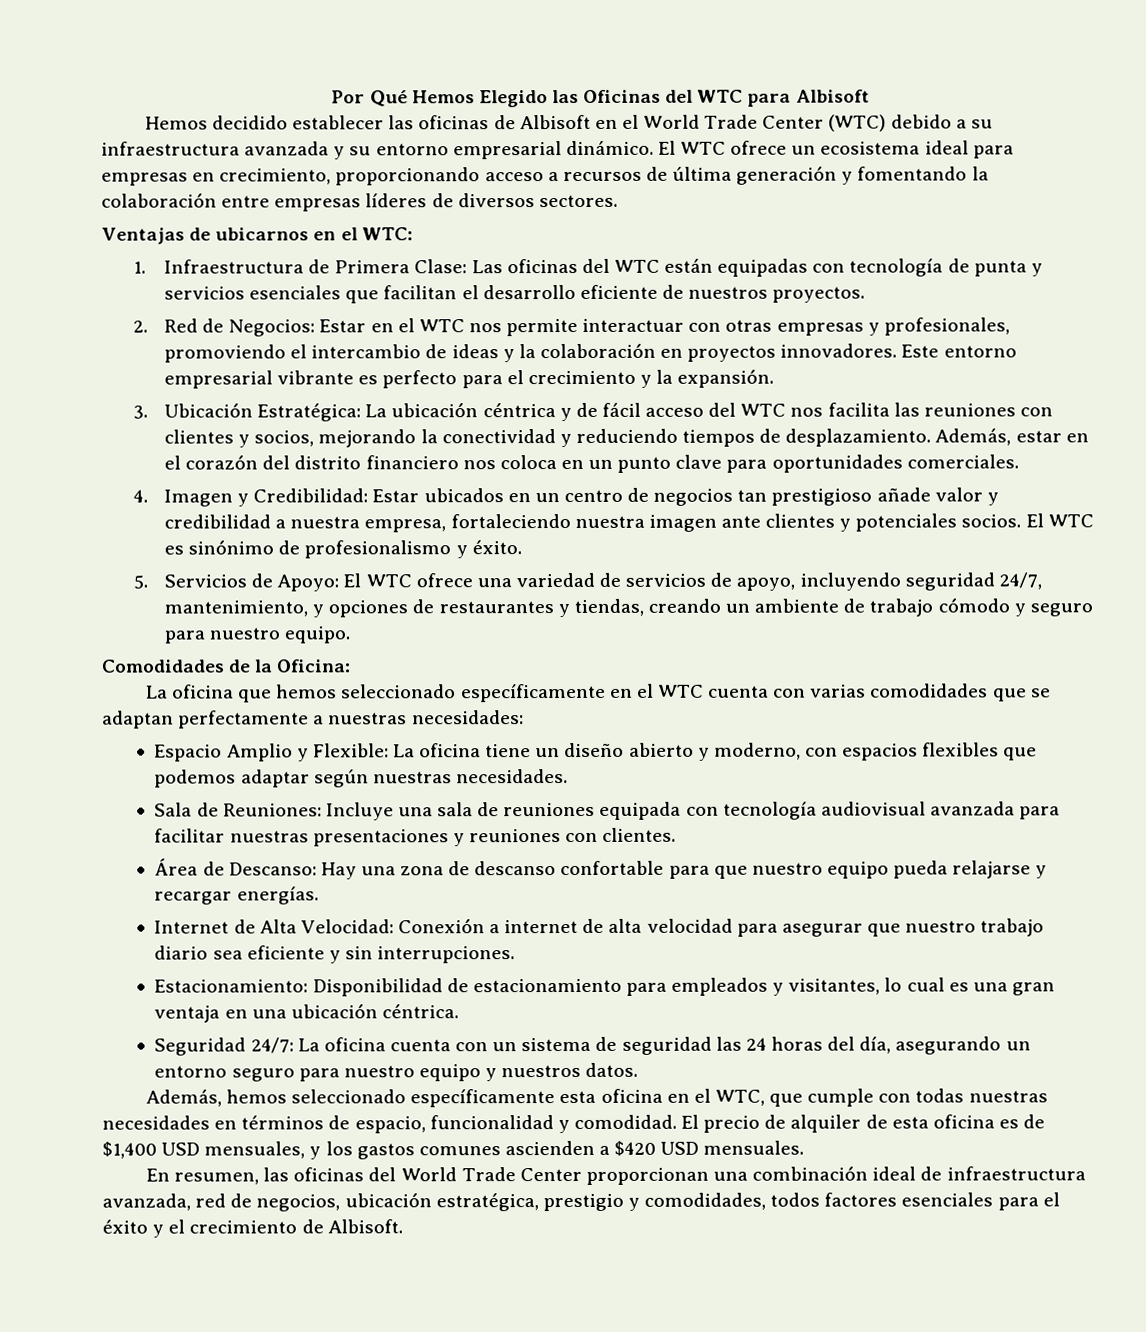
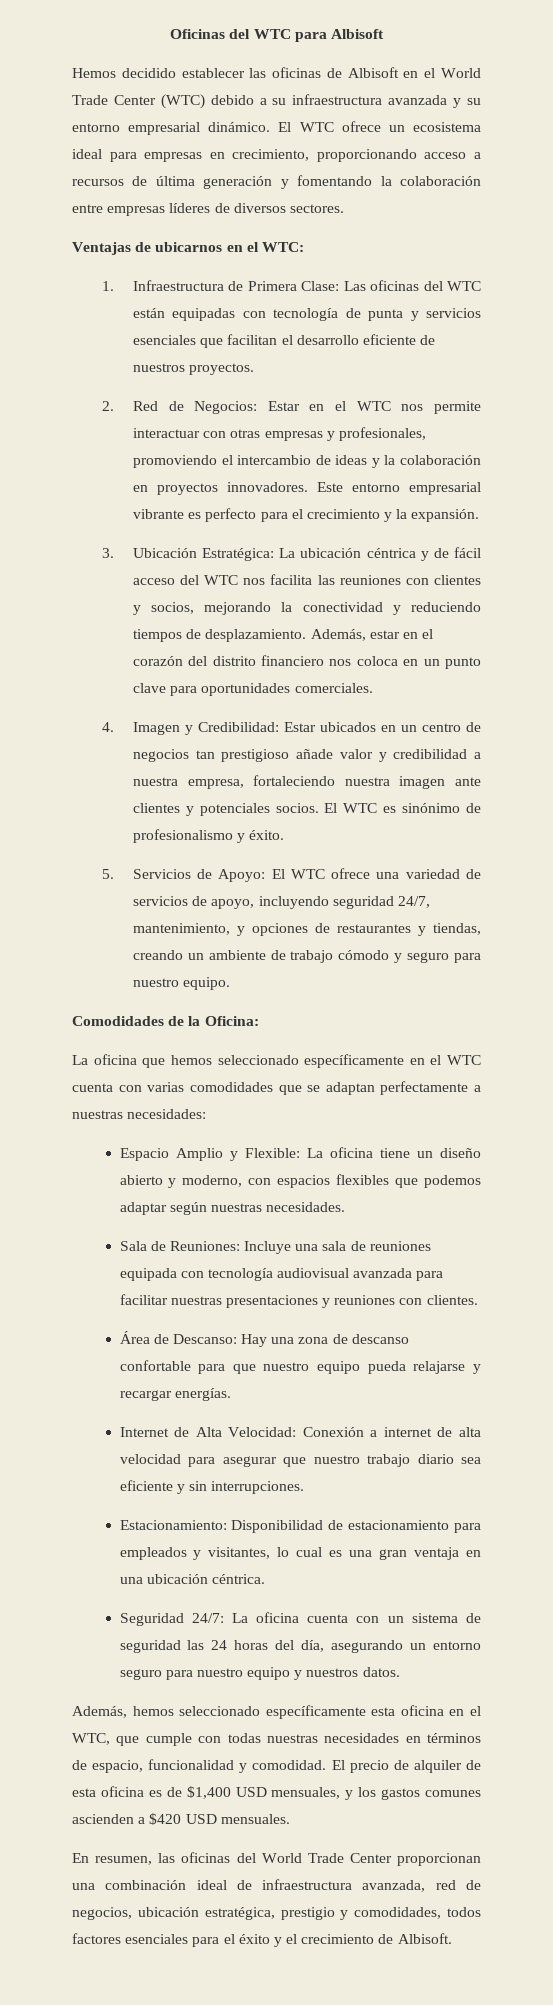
- Por Qué Hemos Elegido las Oficinas del WTC para Albisoft
+ Oficinas del WTC para Albisoft

